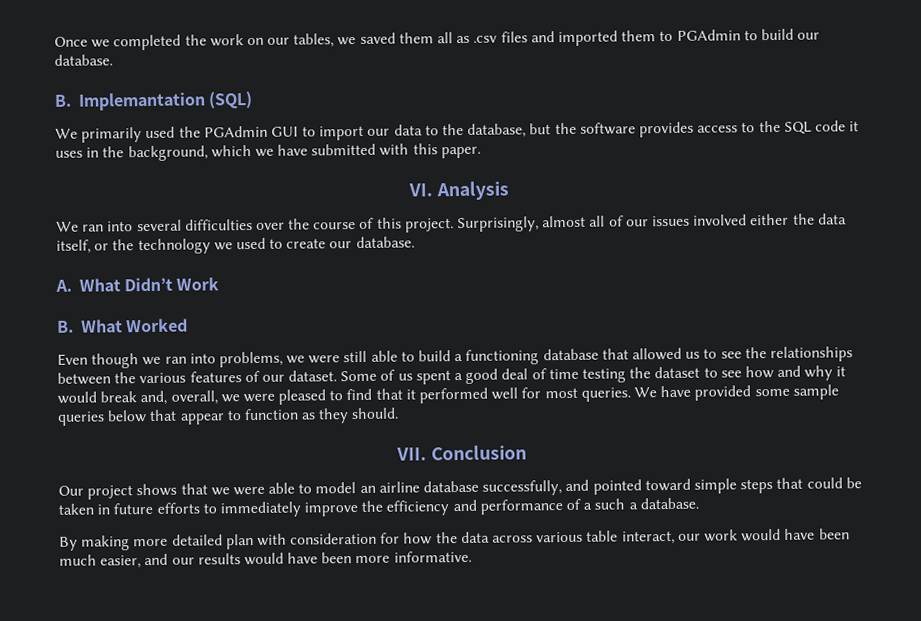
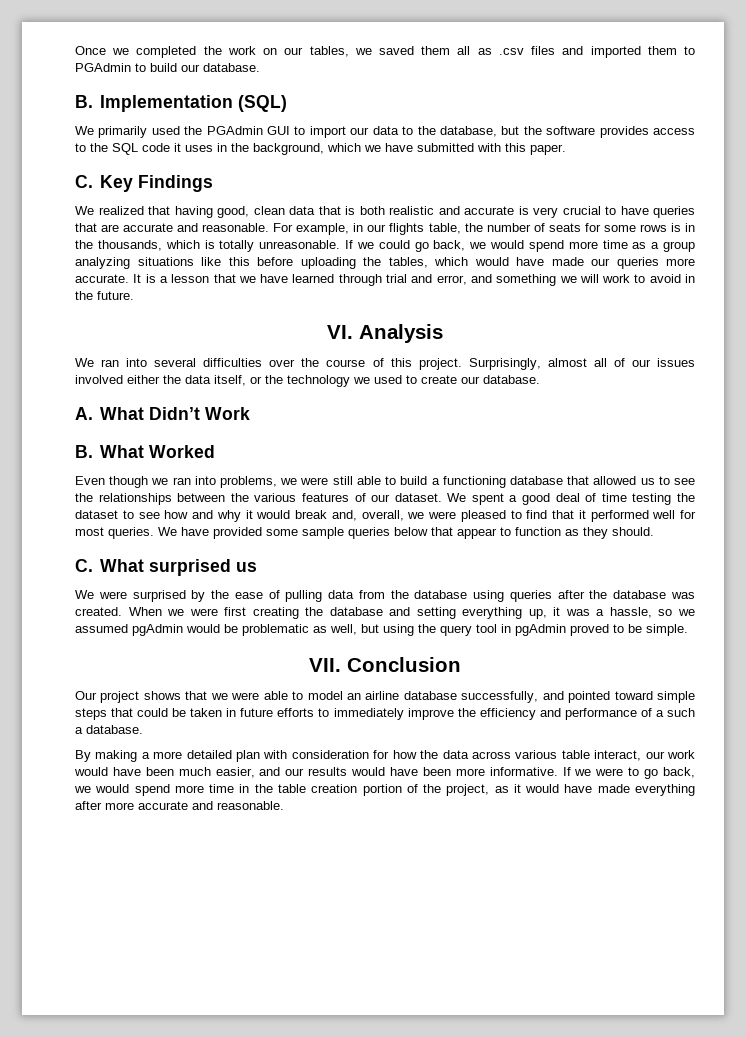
- B. Implemantation (SQL)
+ B. Implementation (SQL)
+ C. Key Findings
+ We realized that having good, clean data that is both realistic and accurate is very crucial to have queries that are accurate and reasonable. For example, in our flights table, the number of seats for some rows is in the thousands, which is totally unreasonable. If we could go back, we would spend more time as a group analyzing situations like this before uploading the tables, which would have made our queries more accurate. It is a lesson that we have learned through trial and error, and something we will work to avoid in the future.
- Some of us spent a good deal of time testing the dataset to see how and why it would break and, overall, we were pleased to find that it performed well for most queries.
+ We spent a good deal of time testing the dataset to see how and why it would break and, overall, we were pleased to find that it performed well for most queries.
+ C. What surprised us
+ We were surprised by the ease of pulling data from the database using queries after the database was created. When we were first creating the database and setting everything up, it was a hassle, so we assumed pgAdmin would be problematic as well, but using the query tool in pgAdmin proved to be simple.
- By making more detailed plan with consideration for how the data across various table interact, our work would have been much easier, and our results would have been more informative.
+ By making a more detailed plan with consideration for how the data across various table interact, our work would have been much easier, and our results would have been more informative.
+ If we were to go back, we would spend more time in the table creation portion of the project, as it would have made everything after more accurate and reasonable.

